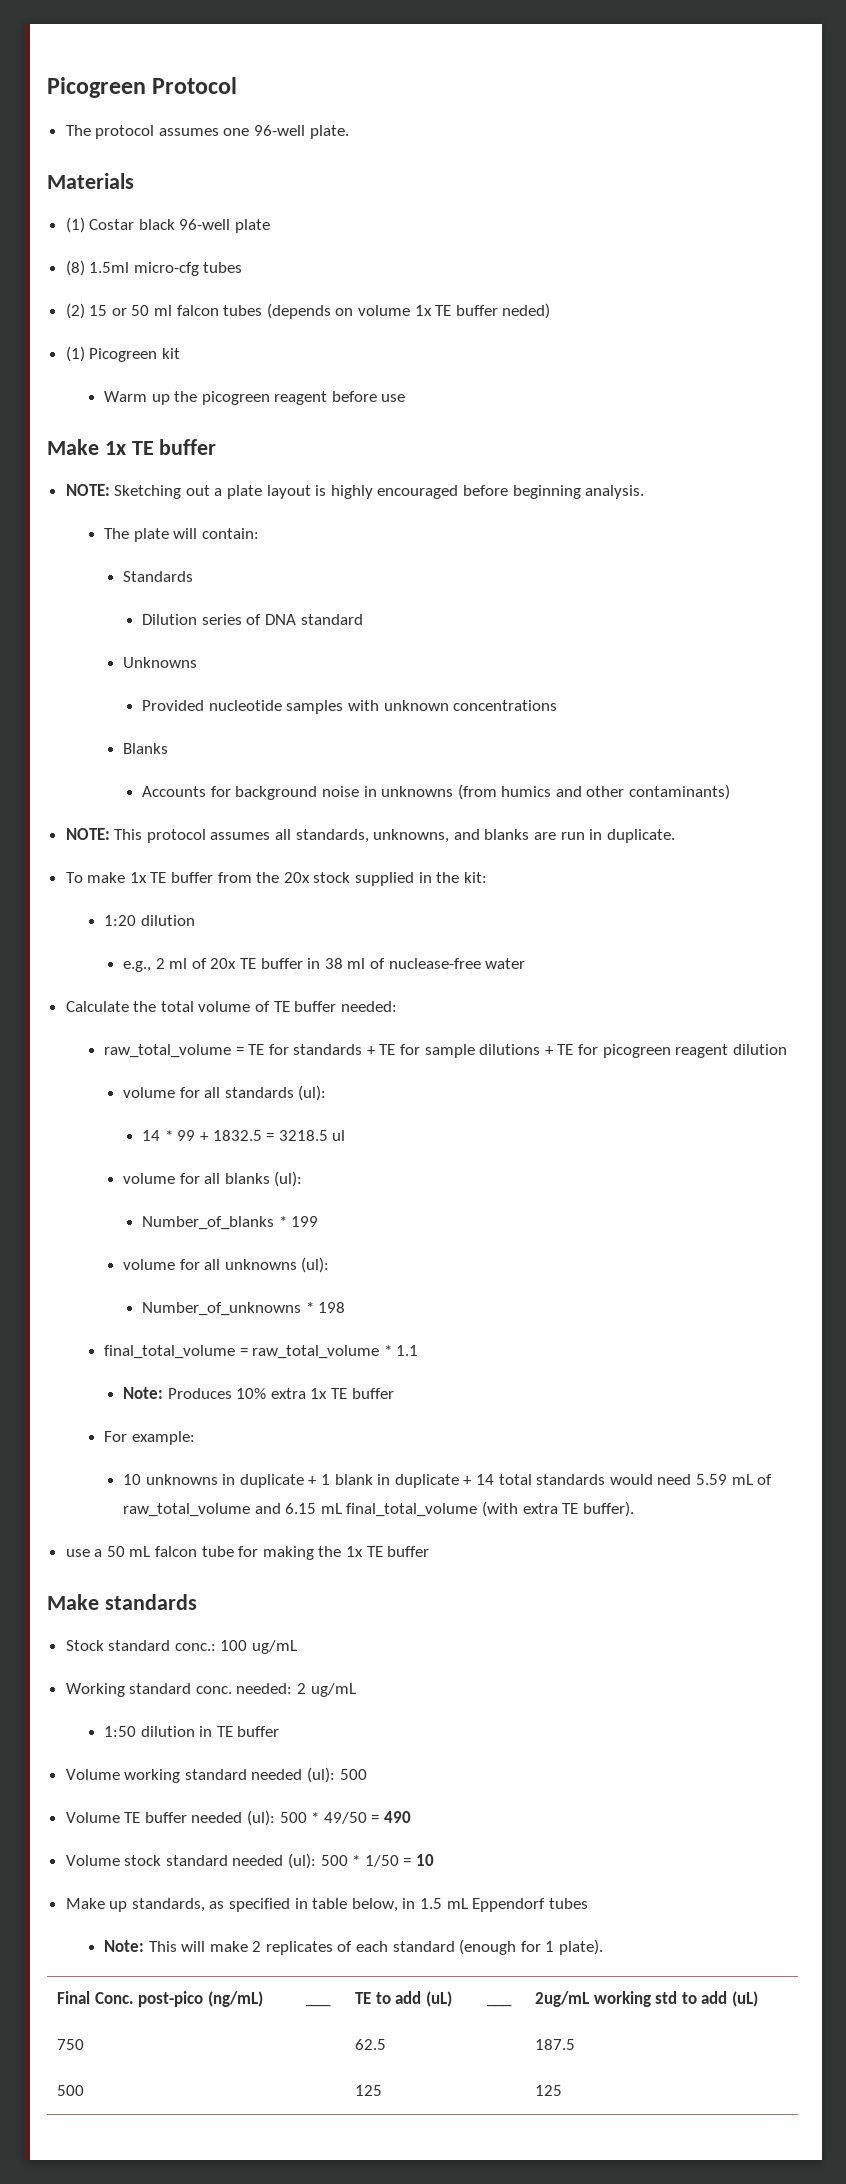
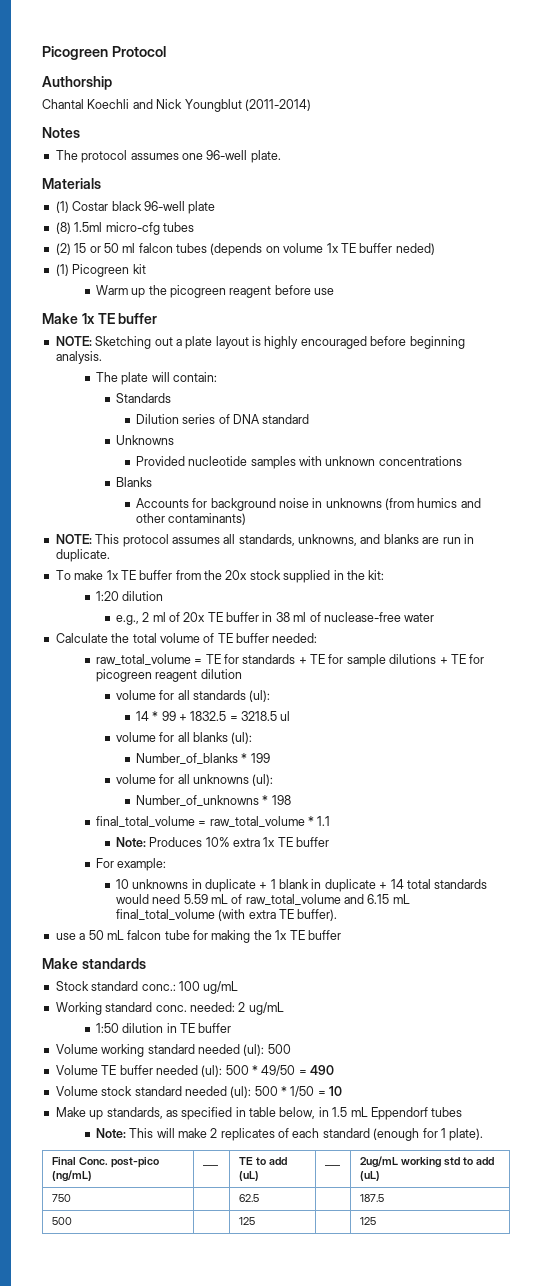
+ Authorship
+ Chantal Koechli and Nick Youngblut (2011-2014)
+ Notes

